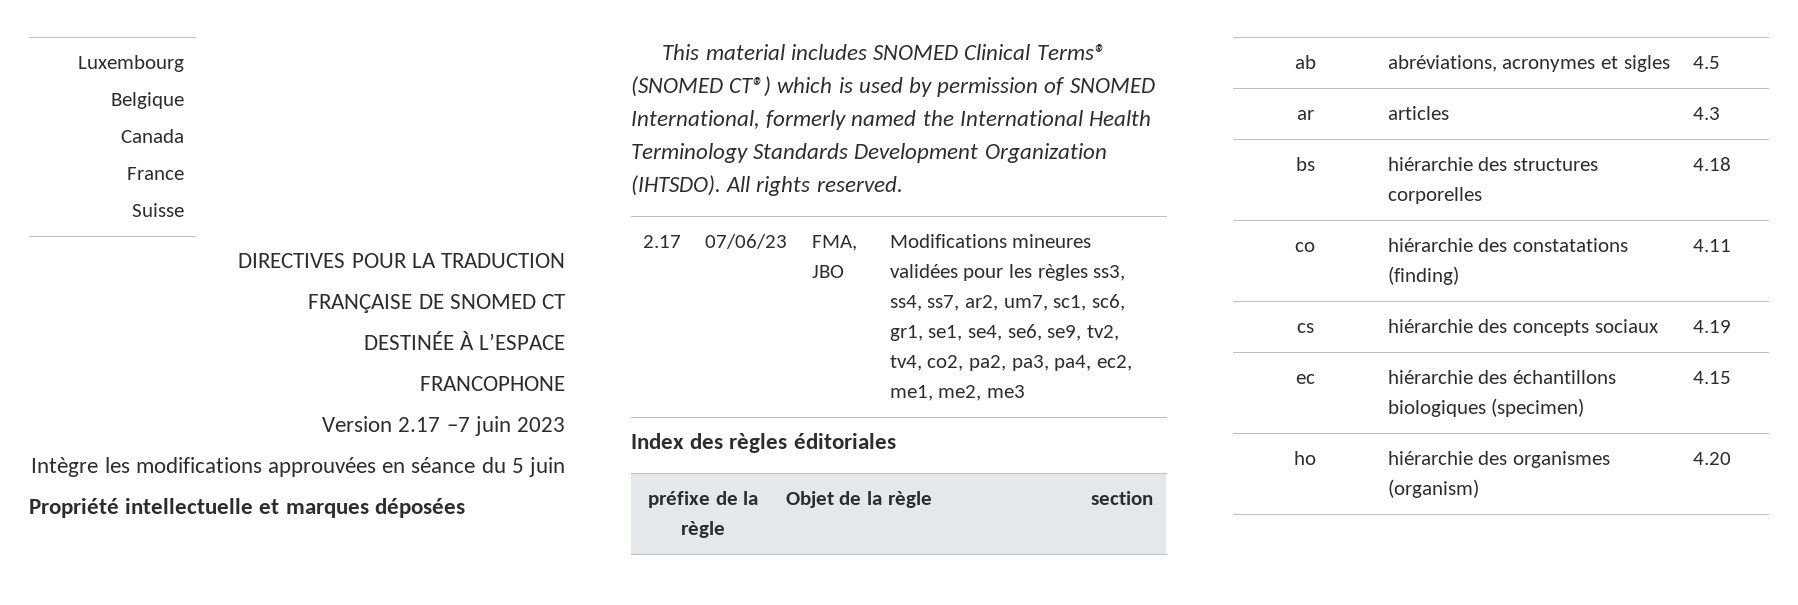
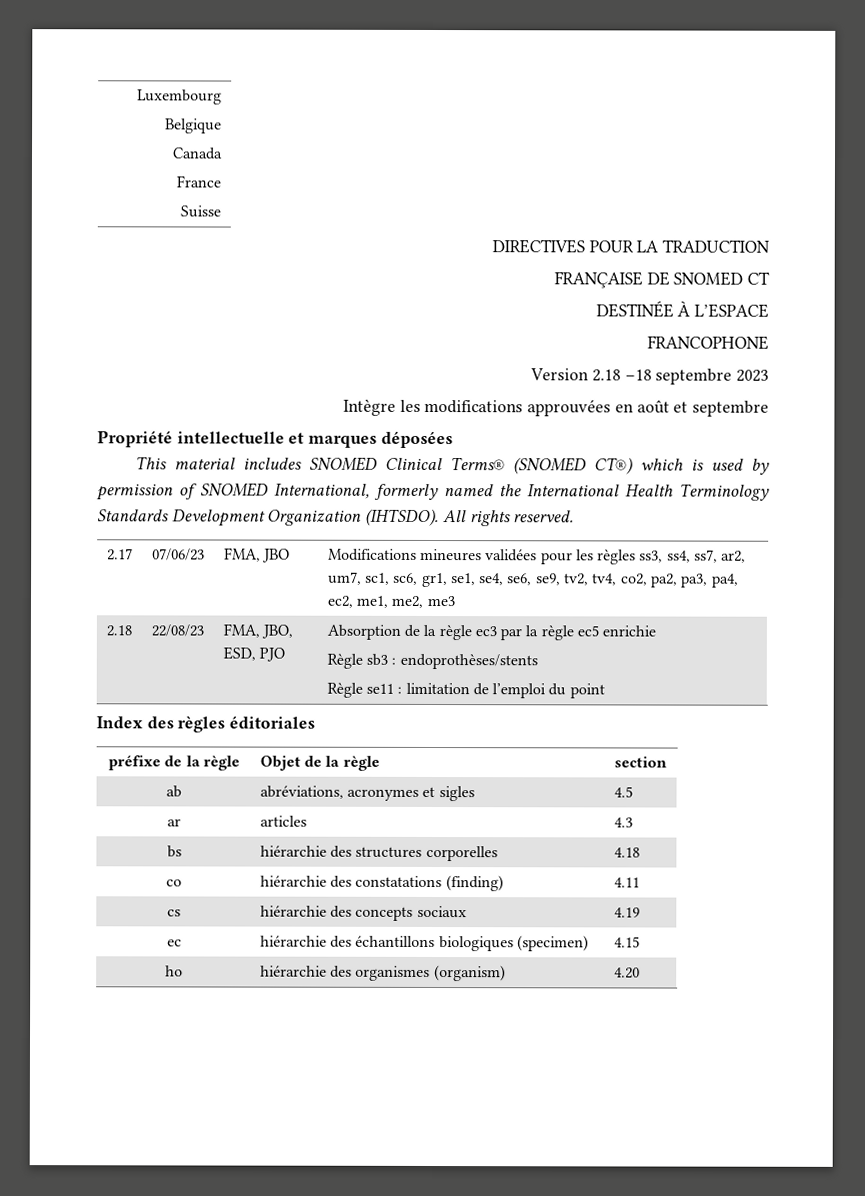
- Version 2.17 –7 juin 2023
+ Version 2.18 –18 septembre 2023
- Intègre les modifications approuvées en séance du 5 juin
+ Intègre les modifications approuvées en août et septembre
+ 2.18 | 22/08/23 | FMA, JBO, ESD, PJO | Absorption de la règle ec3 par la règle ec5 enrichie
+ Règle sb3 : endoprothèses/stents
+ Règle se11 : limitation de l’emploi du point

